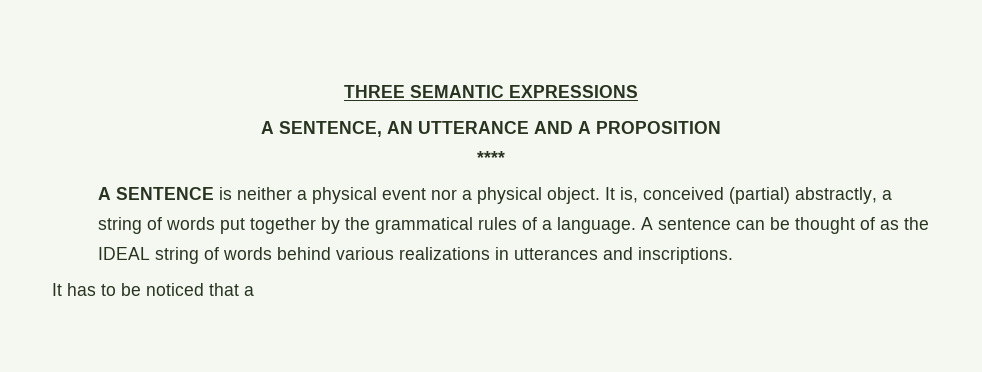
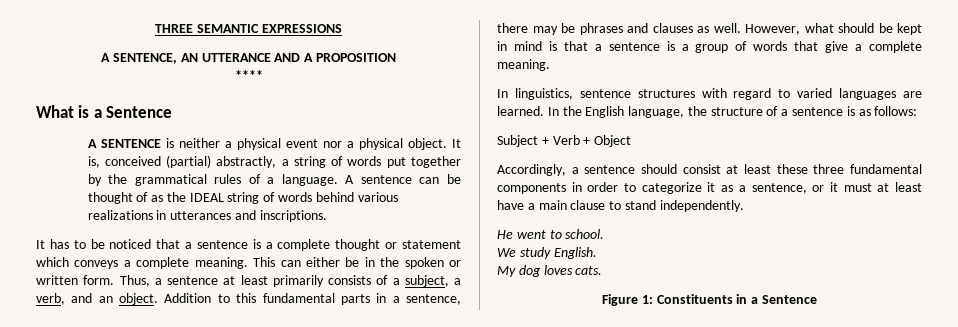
+ What is a Sentence
- It has to be noticed that a
+ It has to be noticed that a sentence is a complete thought or statement which conveys a complete meaning. This can either be in the spoken or written form. Thus, a sentence at least primarily consists of a subject, a verb, and an object. Addition to this fundamental parts in a sentence, there may be phrases and clauses as well. However, what should be kept in mind is that a sentence is a group of words that give a complete meaning.
+ In linguistics, sentence structures with regard to varied languages are learned. In the English language, the structure of a sentence is as follows:
+ Subject + Verb + Object
+ Accordingly, a sentence should consist at least these three fundamental components in order to categorize it as a sentence, or it must at least have a main clause to stand independently.
+ He went to school.
+ We study English.
+ My dog loves cats.
+ Figure 1: Constituents in a Sentence

